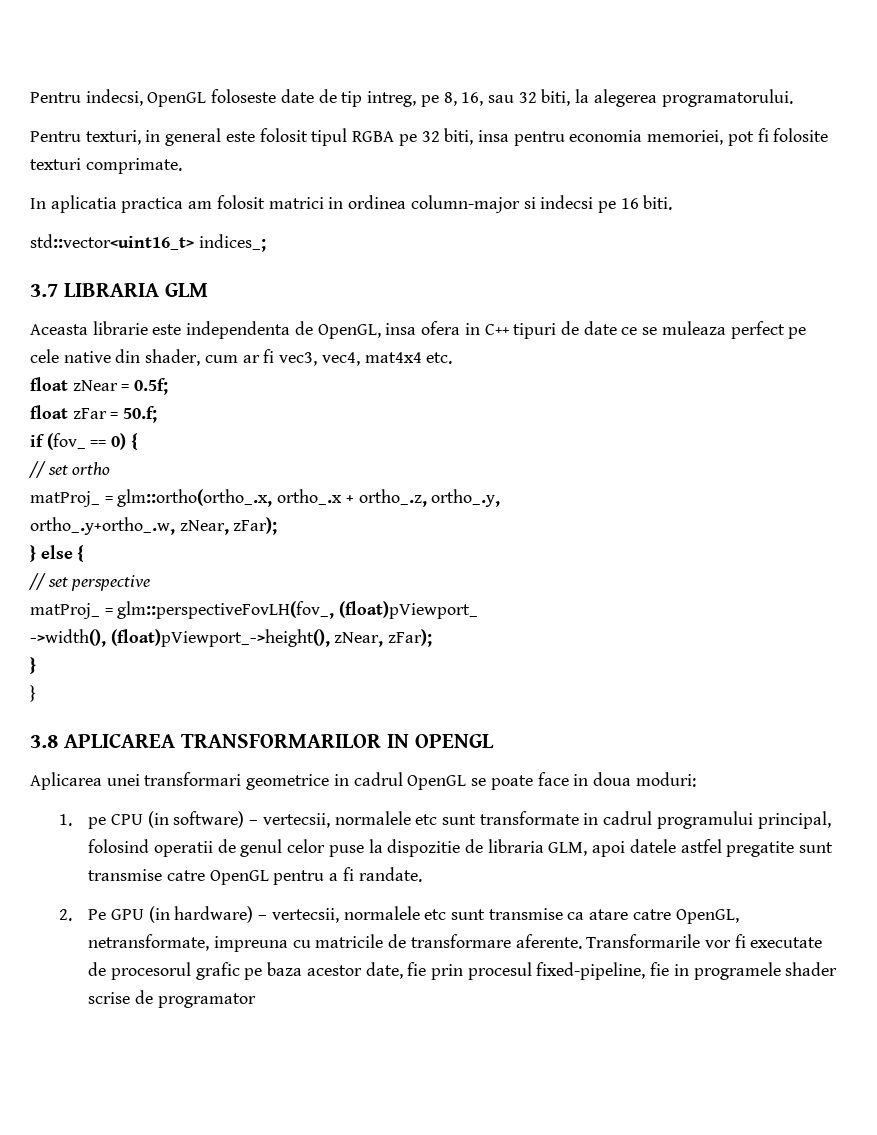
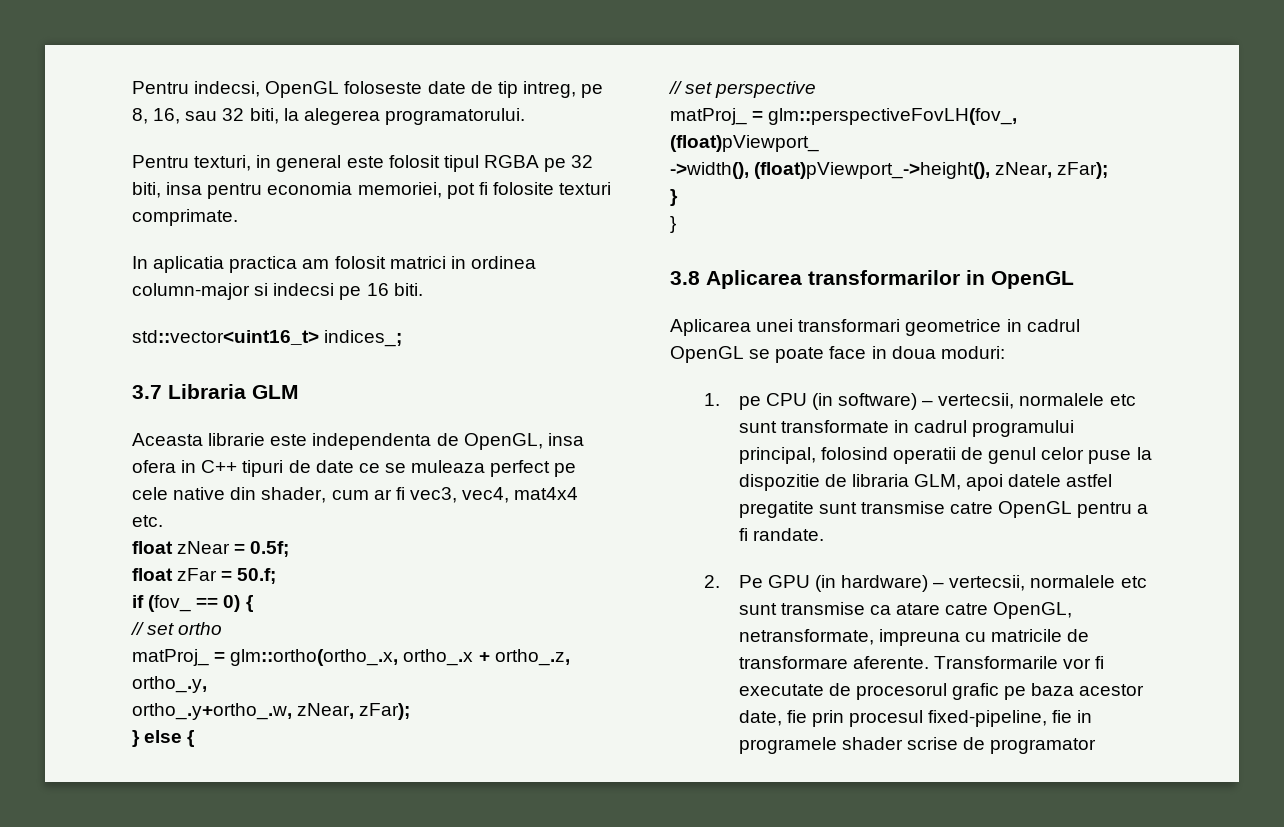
- 3.7 LIBRARIA GLM
+ 3.7 Libraria GLM
- 3.8 APLICAREA TRANSFORMARILOR IN OPENGL
+ 3.8 Aplicarea transformarilor in OpenGL

